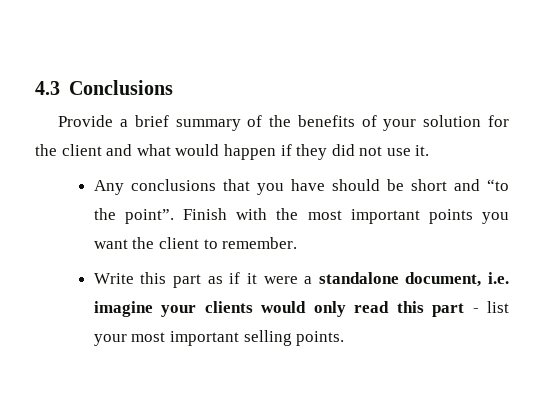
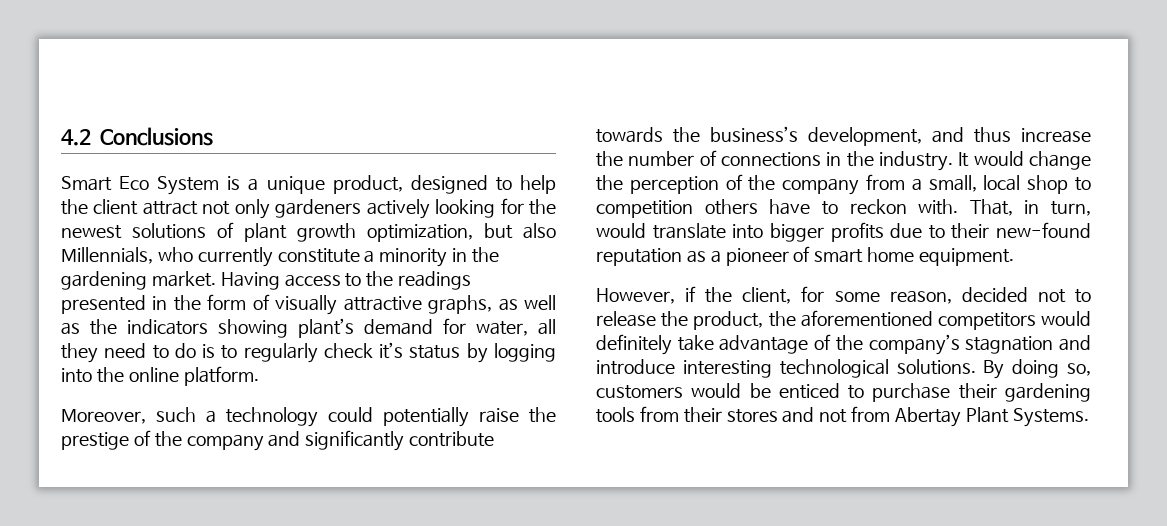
- 4.3 Conclusions
+ 4.2 Conclusions
- Provide a brief summary of the benefits of your solution for the client and what would happen if they did not use it.
- Any conclusions that you have should be short and “to the point”. Finish with the most important points you want the client to remember.
- Write this part as if it were a standalone document, i.e. imagine your clients would only read this part - list your most important selling points.
+ Smart Eco System is a unique product, designed to help the client attract not only gardeners actively looking for the newest solutions of plant growth optimization, but also Millennials, who currently constitute a minority in the gardening market. Having access to the readings presented in the form of visually attractive graphs, as well as the indicators showing plant’s demand for water, all they need to do is to regularly check it’s status by logging into the online platform.
+ Moreover, such a technology could potentially raise the prestige of the company and significantly contribute towards the business’s development, and thus increase the number of connections in the industry. It would change the perception of the company from a small, local shop to competition others have to reckon with. That, in turn, would translate into bigger profits due to their new-found reputation as a pioneer of smart home equipment.
+ However, if the client, for some reason, decided not to release the product, the aforementioned competitors would definitely take advantage of the company’s stagnation and introduce interesting technological solutions. By doing so, customers would be enticed to purchase their gardening tools from their stores and not from Abertay Plant Systems.

